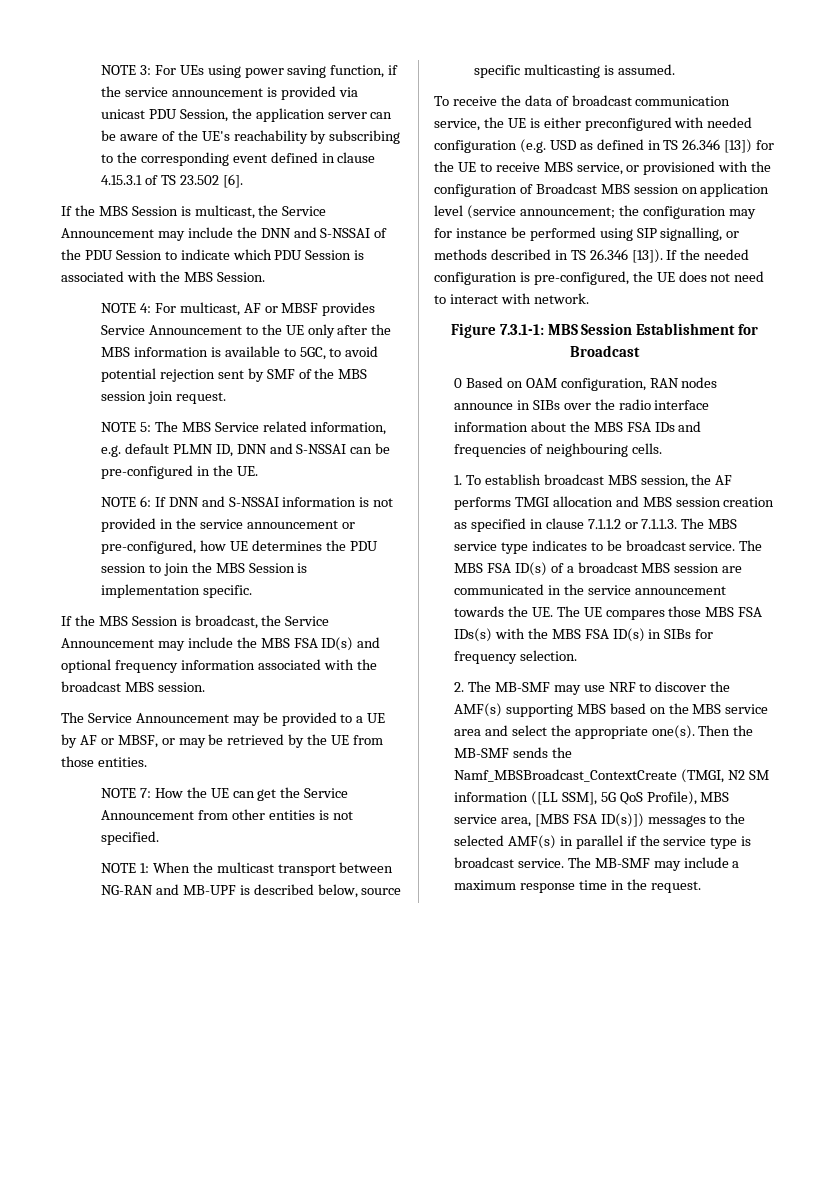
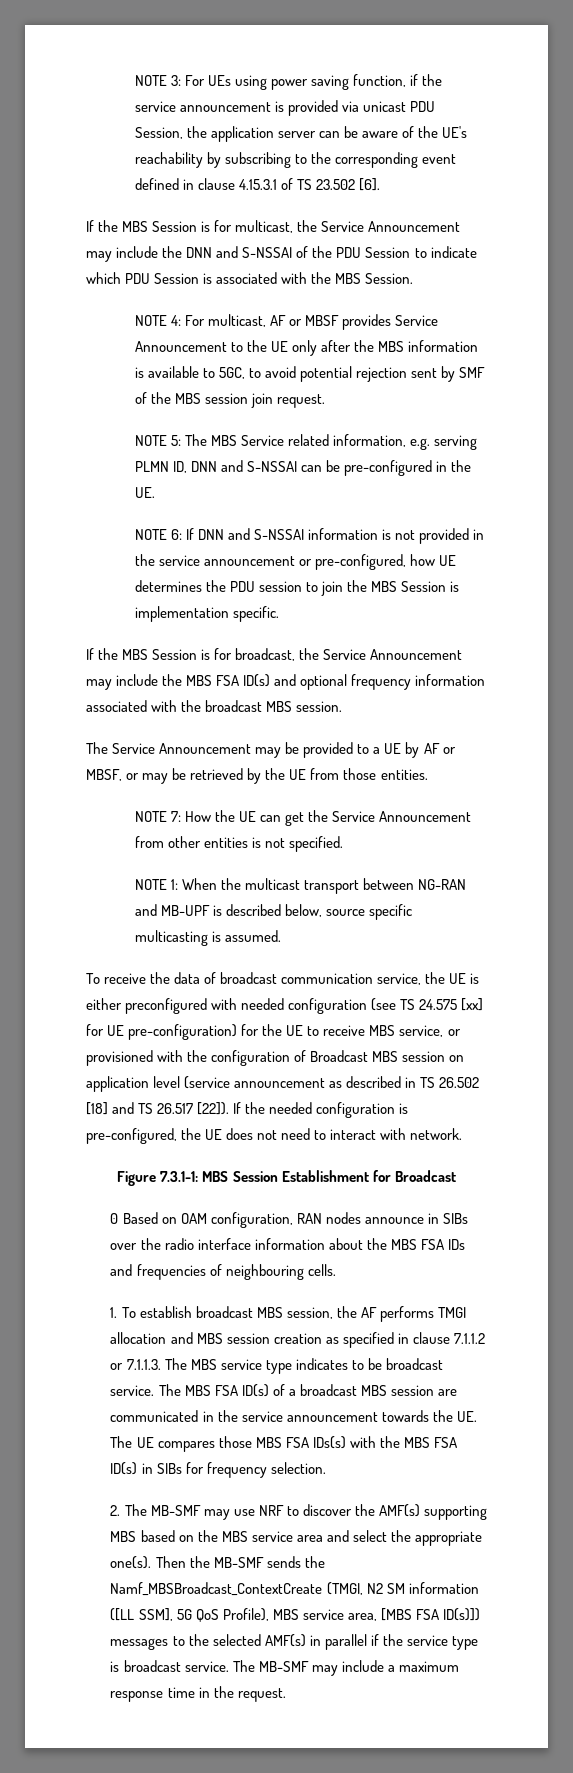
- If the MBS Session is multicast, the Service Announcement may include the DNN and S-NSSAI of the PDU Session to indicate which PDU Session is associated with the MBS Session.
+ If the MBS Session is for multicast, the Service Announcement may include the DNN and S-NSSAI of the PDU Session to indicate which PDU Session is associated with the MBS Session.
- NOTE 5: The MBS Service related information, e.g. default PLMN ID, DNN and S-NSSAI can be pre-configured in the UE.
+ NOTE 5: The MBS Service related information, e.g. serving PLMN ID, DNN and S-NSSAI can be pre-configured in the UE.
- If the MBS Session is broadcast, the Service Announcement may include the MBS FSA ID(s) and optional frequency information associated with the broadcast MBS session.
+ If the MBS Session is for broadcast, the Service Announcement may include the MBS FSA ID(s) and optional frequency information associated with the broadcast MBS session.
- To receive the data of broadcast communication service, the UE is either preconfigured with needed configuration (e.g. USD as defined in TS 26.346 [13]) for the UE to receive MBS service, or provisioned with the configuration of Broadcast MBS session on application level (service announcement; the configuration may for instance be performed using SIP signalling, or methods described in TS 26.346 [13]).
+ To receive the data of broadcast communication service, the UE is either preconfigured with needed configuration (see TS 24.575 [xx] for UE pre-configuration) for the UE to receive MBS service, or provisioned with the configuration of Broadcast MBS session on application level (service announcement as described in TS 26.502 [18] and TS 26.517 [22]).

